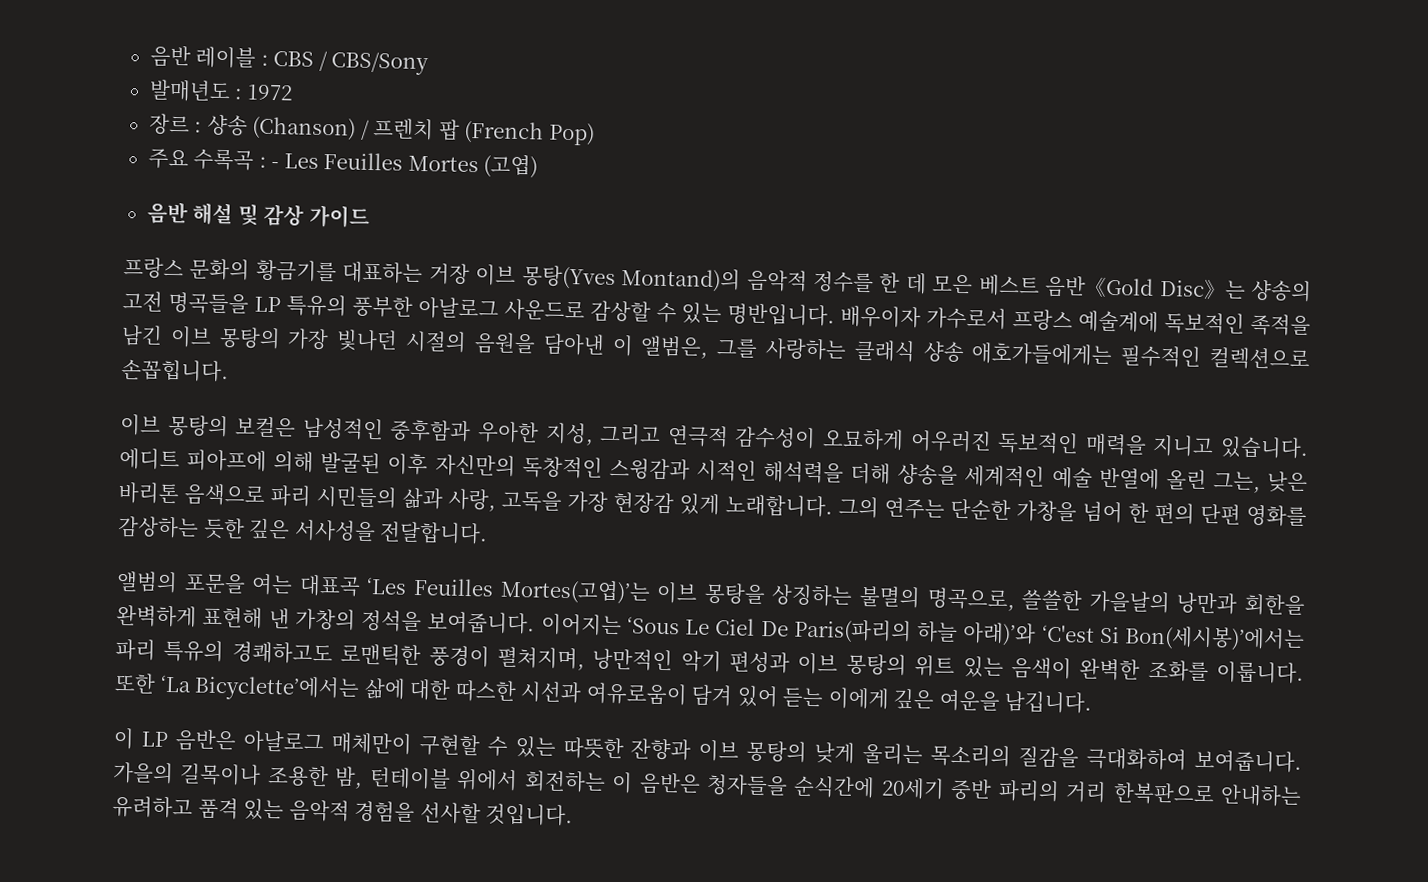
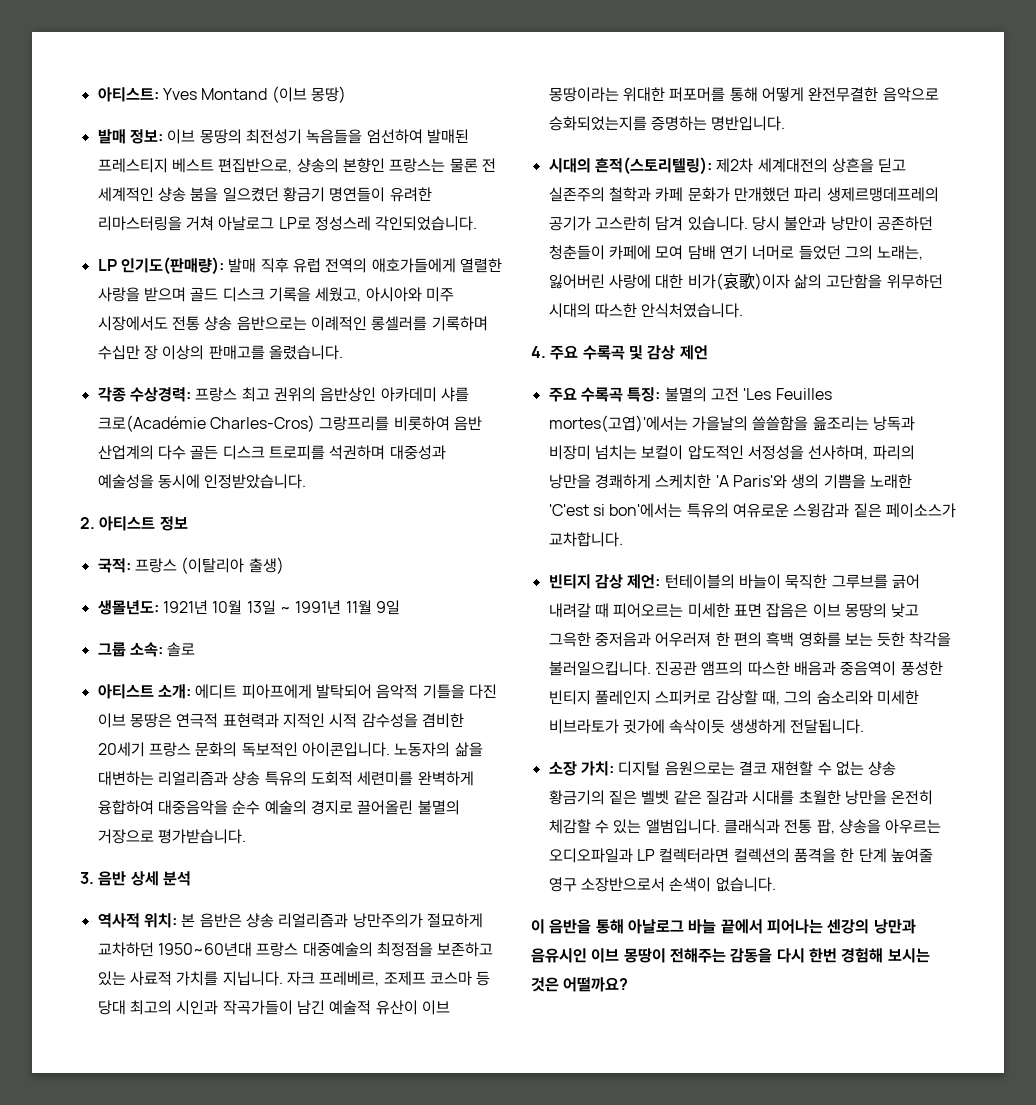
- 음반 레이블 : CBS / CBS/Sony
- 발매년도 : 1972
- 장르 : 샹송 (Chanson) / 프렌치 팝 (French Pop)
- 주요 수록곡 : - Les Feuilles Mortes (고엽)
- 음반 해설 및 감상 가이드
- 프랑스 문화의 황금기를 대표하는 거장 이브 몽탕(Yves Montand)의 음악적 정수를 한 데 모은 베스트 음반《Gold Disc》는 샹송의 고전 명곡들을 LP 특유의 풍부한 아날로그 사운드로 감상할 수 있는 명반입니다. 배우이자 가수로서 프랑스 예술계에 독보적인 족적을 남긴 이브 몽탕의 가장 빛나던 시절의 음원을 담아낸 이 앨범은, 그를 사랑하는 클래식 샹송 애호가들에게는 필수적인 컬렉션으로 손꼽힙니다.
- 이브 몽탕의 보컬은 남성적인 중후함과 우아한 지성, 그리고 연극적 감수성이 오묘하게 어우러진 독보적인 매력을 지니고 있습니다. 에디트 피아프에 의해 발굴된 이후 자신만의 독창적인 스윙감과 시적인 해석력을 더해 샹송을 세계적인 예술 반열에 올린 그는, 낮은 바리톤 음색으로 파리 시민들의 삶과 사랑, 고독을 가장 현장감 있게 노래합니다. 그의 연주는 단순한 가창을 넘어 한 편의 단편 영화를 감상하는 듯한 깊은 서사성을 전달합니다.
- 앨범의 포문을 여는 대표곡 ‘Les Feuilles Mortes(고엽)’는 이브 몽탕을 상징하는 불멸의 명곡으로, 쓸쓸한 가을날의 낭만과 회한을 완벽하게 표현해 낸 가창의 정석을 보여줍니다. 이어지는 ‘Sous Le Ciel De Paris(파리의 하늘 아래)’와 ‘C'est Si Bon(세시봉)’에서는 파리 특유의 경쾌하고도 로맨틱한 풍경이 펼쳐지며, 낭만적인 악기 편성과 이브 몽탕의 위트 있는 음색이 완벽한 조화를 이룹니다. 또한 ‘La Bicyclette’에서는 삶에 대한 따스한 시선과 여유로움이 담겨 있어 듣는 이에게 깊은 여운을 남깁니다.
- 이 LP 음반은 아날로그 매체만이 구현할 수 있는 따뜻한 잔향과 이브 몽탕의 낮게 울리는 목소리의 질감을 극대화하여 보여줍니다. 가을의 길목이나 조용한 밤, 턴테이블 위에서 회전하는 이 음반은 청자들을 순식간에 20세기 중반 파리의 거리 한복판으로 안내하는 유려하고 품격 있는 음악적 경험을 선사할 것입니다.
+ 아티스트: Yves Montand (이브 몽땅)
+ 발매 정보: 이브 몽땅의 최전성기 녹음들을 엄선하여 발매된 프레스티지 베스트 편집반으로, 샹송의 본향인 프랑스는 물론 전 세계적인 샹송 붐을 일으켰던 황금기 명연들이 유려한 리마스터링을 거쳐 아날로그 LP로 정성스레 각인되었습니다.
+ LP 인기도(판매량): 발매 직후 유럽 전역의 애호가들에게 열렬한 사랑을 받으며 골드 디스크 기록을 세웠고, 아시아와 미주 시장에서도 전통 샹송 음반으로는 이례적인 롱셀러를 기록하며 수십만 장 이상의 판매고를 올렸습니다.
+ 각종 수상경력: 프랑스 최고 권위의 음반상인 아카데미 샤를 크로(Académie Charles-Cros) 그랑프리를 비롯하여 음반 산업계의 다수 골든 디스크 트로피를 석권하며 대중성과 예술성을 동시에 인정받았습니다.
+ 2. 아티스트 정보
+ 국적: 프랑스 (이탈리아 출생)
+ 생몰년도: 1921년 10월 13일 ~ 1991년 11월 9일
+ 그룹 소속: 솔로
+ 아티스트 소개: 에디트 피아프에게 발탁되어 음악적 기틀을 다진 이브 몽땅은 연극적 표현력과 지적인 시적 감수성을 겸비한 20세기 프랑스 문화의 독보적인 아이콘입니다. 노동자의 삶을 대변하는 리얼리즘과 샹송 특유의 도회적 세련미를 완벽하게 융합하여 대중음악을 순수 예술의 경지로 끌어올린 불멸의 거장으로 평가받습니다.
+ 3. 음반 상세 분석
+ 역사적 위치: 본 음반은 샹송 리얼리즘과 낭만주의가 절묘하게 교차하던 1950~60년대 프랑스 대중예술의 최정점을 보존하고 있는 사료적 가치를 지닙니다. 자크 프레베르, 조제프 코스마 등 당대 최고의 시인과 작곡가들이 남긴 예술적 유산이 이브 몽땅이라는 위대한 퍼포머를 통해 어떻게 완전무결한 음악으로 승화되었는지를 증명하는 명반입니다.
+ 시대의 흔적(스토리텔링): 제2차 세계대전의 상흔을 딛고 실존주의 철학과 카페 문화가 만개했던 파리 생제르맹데프레의 공기가 고스란히 담겨 있습니다. 당시 불안과 낭만이 공존하던 청춘들이 카페에 모여 담배 연기 너머로 들었던 그의 노래는, 잃어버린 사랑에 대한 비가(哀歌)이자 삶의 고단함을 위무하던 시대의 따스한 안식처였습니다.
+ 4. 주요 수록곡 및 감상 제언
+ 주요 수록곡 특징: 불멸의 고전 'Les Feuilles mortes(고엽)'에서는 가을날의 쓸쓸함을 읊조리는 낭독과 비장미 넘치는 보컬이 압도적인 서정성을 선사하며, 파리의 낭만을 경쾌하게 스케치한 'A Paris'와 생의 기쁨을 노래한 'C'est si bon'에서는 특유의 여유로운 스윙감과 짙은 페이소스가 교차합니다.
+ 빈티지 감상 제언: 턴테이블의 바늘이 묵직한 그루브를 긁어 내려갈 때 피어오르는 미세한 표면 잡음은 이브 몽땅의 낮고 그윽한 중저음과 어우러져 한 편의 흑백 영화를 보는 듯한 착각을 불러일으킵니다. 진공관 앰프의 따스한 배음과 중음역이 풍성한 빈티지 풀레인지 스피커로 감상할 때, 그의 숨소리와 미세한 비브라토가 귓가에 속삭이듯 생생하게 전달됩니다.
+ 소장 가치: 디지털 음원으로는 결코 재현할 수 없는 샹송 황금기의 짙은 벨벳 같은 질감과 시대를 초월한 낭만을 온전히 체감할 수 있는 앨범입니다. 클래식과 전통 팝, 샹송을 아우르는 오디오파일과 LP 컬렉터라면 컬렉션의 품격을 한 단계 높여줄 영구 소장반으로서 손색이 없습니다.
+ 이 음반을 통해 아날로그 바늘 끝에서 피어나는 센강의 낭만과 음유시인 이브 몽땅이 전해주는 감동을 다시 한번 경험해 보시는 것은 어떨까요?

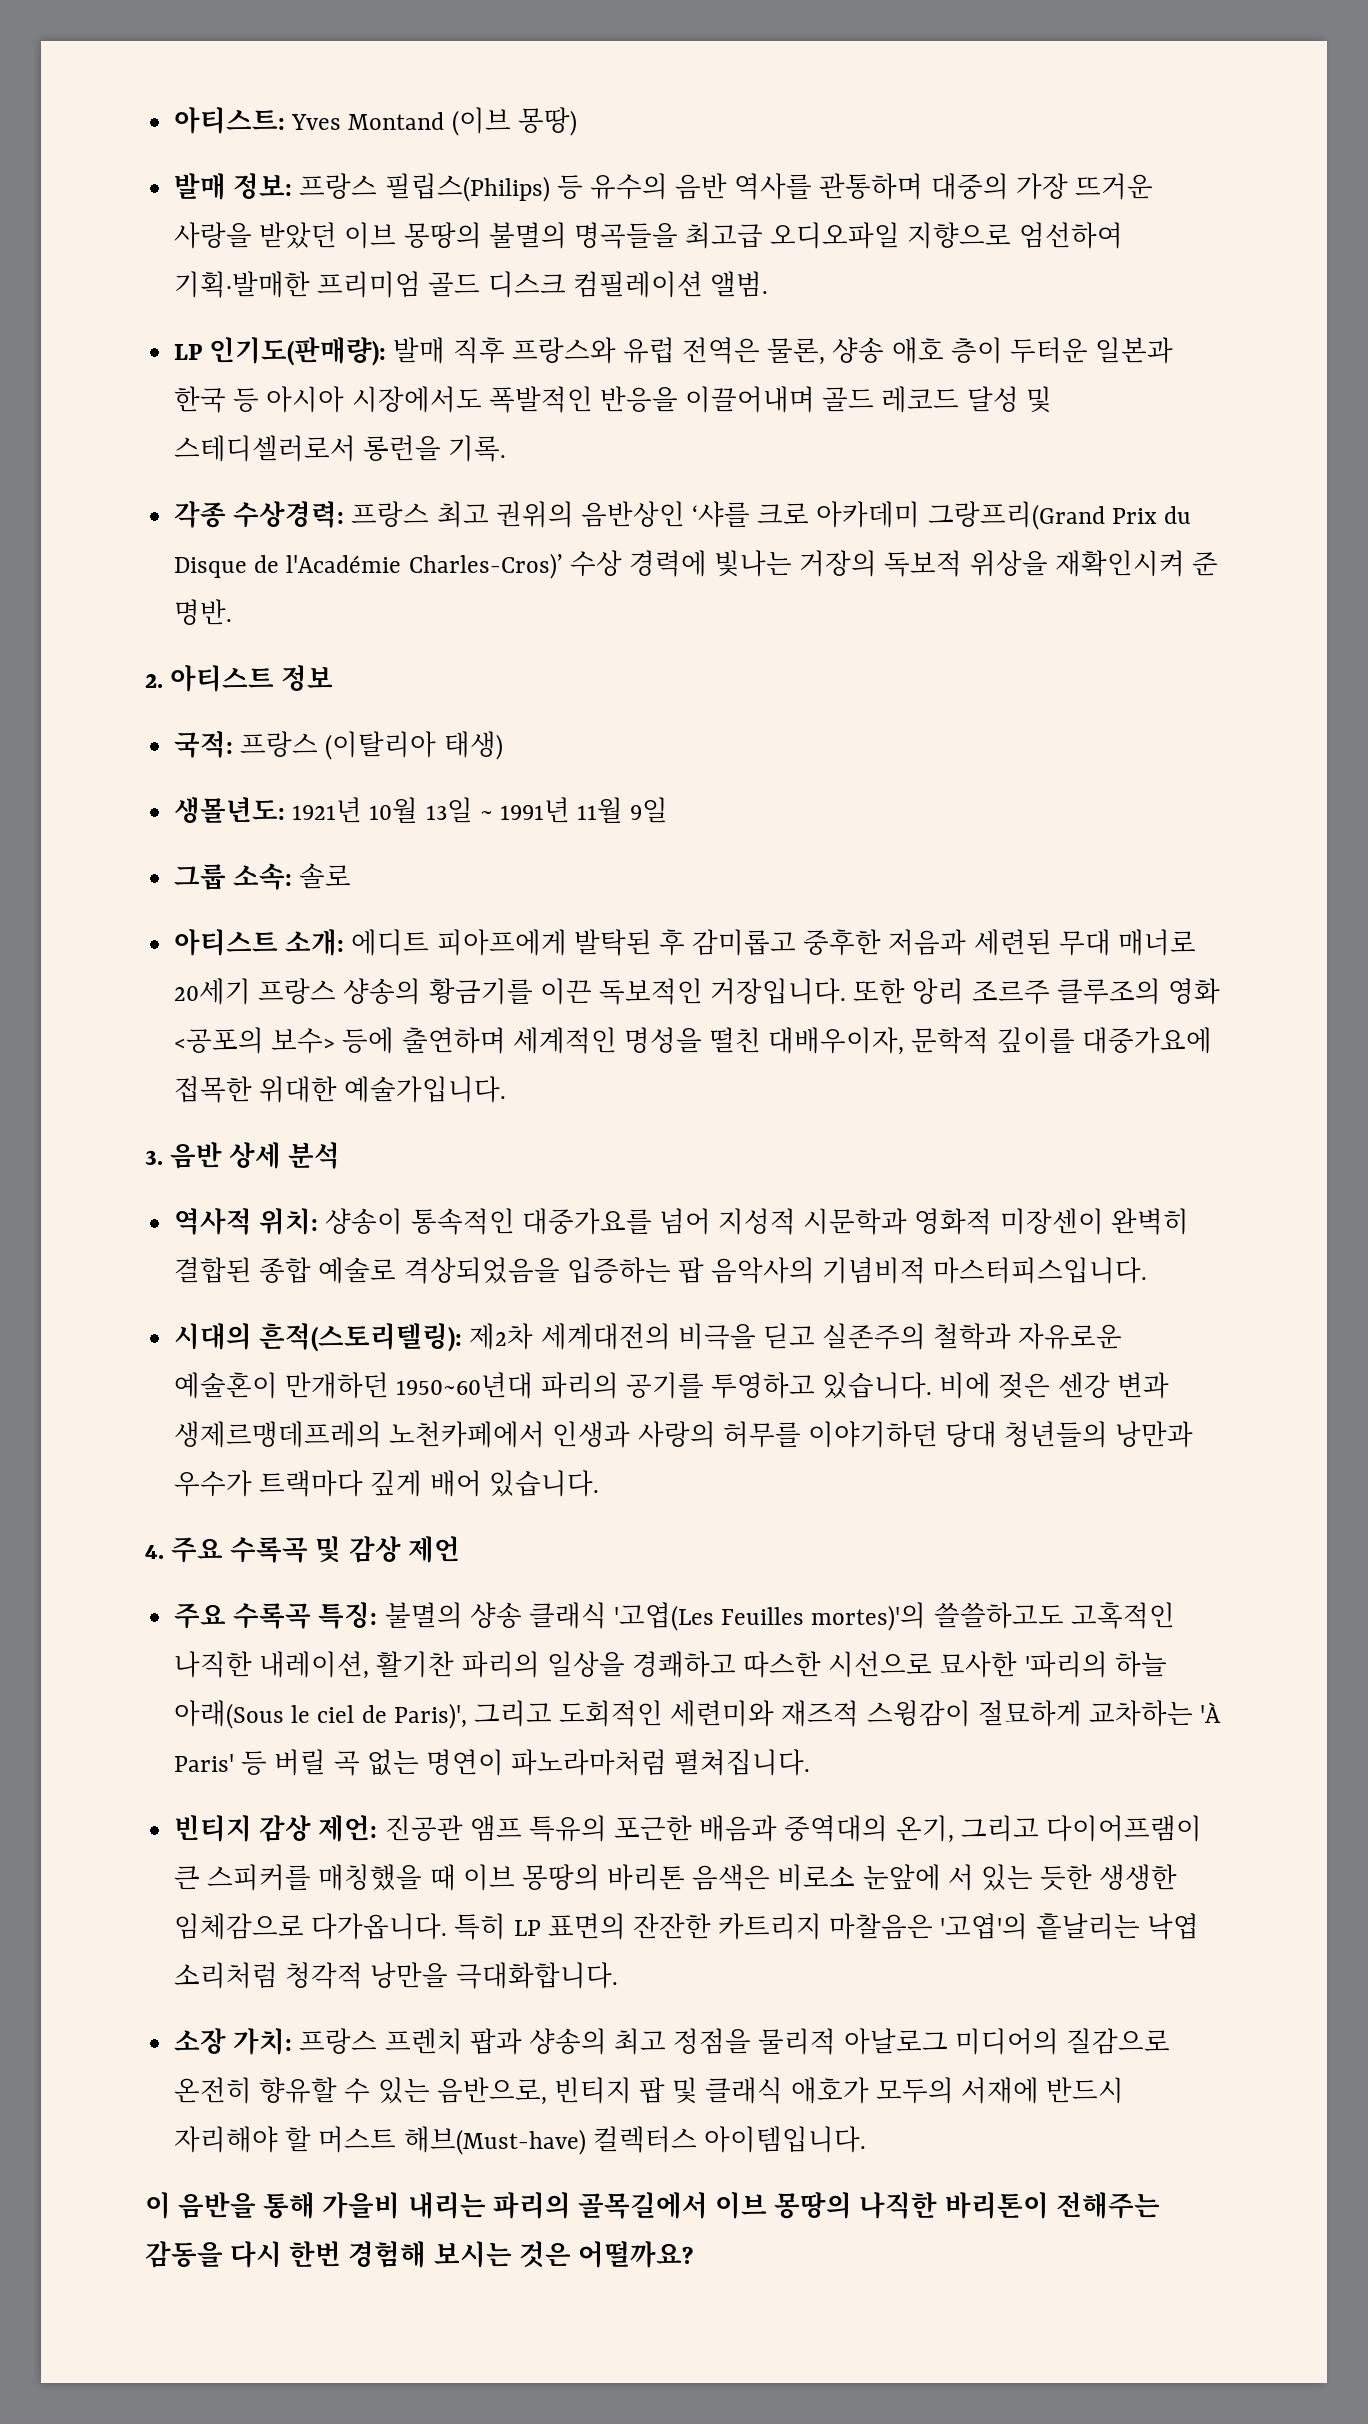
- 발매 정보: 이브 몽땅의 최전성기 녹음들을 엄선하여 발매된 프레스티지 베스트 편집반으로, 샹송의 본향인 프랑스는 물론 전 세계적인 샹송 붐을 일으켰던 황금기 명연들이 유려한 리마스터링을 거쳐 아날로그 LP로 정성스레 각인되었습니다.
- LP 인기도(판매량): 발매 직후 유럽 전역의 애호가들에게 열렬한 사랑을 받으며 골드 디스크 기록을 세웠고, 아시아와 미주 시장에서도 전통 샹송 음반으로는 이례적인 롱셀러를 기록하며 수십만 장 이상의 판매고를 올렸습니다.
+ 발매 정보: 프랑스 필립스(Philips) 등 유수의 음반 역사를 관통하며 대중의 가장 뜨거운 사랑을 받았던 이브 몽땅의 불멸의 명곡들을 최고급 오디오파일 지향으로 엄선하여 기획·발매한 프리미엄 골드 디스크 컴필레이션 앨범.
+ LP 인기도(판매량): 발매 직후 프랑스와 유럽 전역은 물론, 샹송 애호 층이 두터운 일본과 한국 등 아시아 시장에서도 폭발적인 반응을 이끌어내며 골드 레코드 달성 및 스테디셀러로서 롱런을 기록.
- 각종 수상경력: 프랑스 최고 권위의 음반상인 아카데미 샤를 크로(Académie Charles-Cros) 그랑프리를 비롯하여 음반 산업계의 다수 골든 디스크 트로피를 석권하며 대중성과 예술성을 동시에 인정받았습니다.
+ 각종 수상경력: 프랑스 최고 권위의 음반상인 ‘샤를 크로 아카데미 그랑프리(Grand Prix du Disque de l'Académie Charles-Cros)’ 수상 경력에 빛나는 거장의 독보적 위상을 재확인시켜 준 명반.
- 국적: 프랑스 (이탈리아 출생)
+ 국적: 프랑스 (이탈리아 태생)
- 아티스트 소개: 에디트 피아프에게 발탁되어 음악적 기틀을 다진 이브 몽땅은 연극적 표현력과 지적인 시적 감수성을 겸비한 20세기 프랑스 문화의 독보적인 아이콘입니다. 노동자의 삶을 대변하는 리얼리즘과 샹송 특유의 도회적 세련미를 완벽하게 융합하여 대중음악을 순수 예술의 경지로 끌어올린 불멸의 거장으로 평가받습니다.
+ 아티스트 소개: 에디트 피아프에게 발탁된 후 감미롭고 중후한 저음과 세련된 무대 매너로 20세기 프랑스 샹송의 황금기를 이끈 독보적인 거장입니다. 또한 앙리 조르주 클루조의 영화 <공포의 보수> 등에 출연하며 세계적인 명성을 떨친 대배우이자, 문학적 깊이를 대중가요에 접목한 위대한 예술가입니다.
- 역사적 위치: 본 음반은 샹송 리얼리즘과 낭만주의가 절묘하게 교차하던 1950~60년대 프랑스 대중예술의 최정점을 보존하고 있는 사료적 가치를 지닙니다. 자크 프레베르, 조제프 코스마 등 당대 최고의 시인과 작곡가들이 남긴 예술적 유산이 이브 몽땅이라는 위대한 퍼포머를 통해 어떻게 완전무결한 음악으로 승화되었는지를 증명하는 명반입니다.
+ 역사적 위치: 샹송이 통속적인 대중가요를 넘어 지성적 시문학과 영화적 미장센이 완벽히 결합된 종합 예술로 격상되었음을 입증하는 팝 음악사의 기념비적 마스터피스입니다.
- 시대의 흔적(스토리텔링): 제2차 세계대전의 상흔을 딛고 실존주의 철학과 카페 문화가 만개했던 파리 생제르맹데프레의 공기가 고스란히 담겨 있습니다. 당시 불안과 낭만이 공존하던 청춘들이 카페에 모여 담배 연기 너머로 들었던 그의 노래는, 잃어버린 사랑에 대한 비가(哀歌)이자 삶의 고단함을 위무하던 시대의 따스한 안식처였습니다.
+ 시대의 흔적(스토리텔링): 제2차 세계대전의 비극을 딛고 실존주의 철학과 자유로운 예술혼이 만개하던 1950~60년대 파리의 공기를 투영하고 있습니다. 비에 젖은 센강 변과 생제르맹데프레의 노천카페에서 인생과 사랑의 허무를 이야기하던 당대 청년들의 낭만과 우수가 트랙마다 깊게 배어 있습니다.
- 주요 수록곡 특징: 불멸의 고전 'Les Feuilles mortes(고엽)'에서는 가을날의 쓸쓸함을 읊조리는 낭독과 비장미 넘치는 보컬이 압도적인 서정성을 선사하며, 파리의 낭만을 경쾌하게 스케치한 'A Paris'와 생의 기쁨을 노래한 'C'est si bon'에서는 특유의 여유로운 스윙감과 짙은 페이소스가 교차합니다.
- 빈티지 감상 제언: 턴테이블의 바늘이 묵직한 그루브를 긁어 내려갈 때 피어오르는 미세한 표면 잡음은 이브 몽땅의 낮고 그윽한 중저음과 어우러져 한 편의 흑백 영화를 보는 듯한 착각을 불러일으킵니다. 진공관 앰프의 따스한 배음과 중음역이 풍성한 빈티지 풀레인지 스피커로 감상할 때, 그의 숨소리와 미세한 비브라토가 귓가에 속삭이듯 생생하게 전달됩니다.
- 소장 가치: 디지털 음원으로는 결코 재현할 수 없는 샹송 황금기의 짙은 벨벳 같은 질감과 시대를 초월한 낭만을 온전히 체감할 수 있는 앨범입니다. 클래식과 전통 팝, 샹송을 아우르는 오디오파일과 LP 컬렉터라면 컬렉션의 품격을 한 단계 높여줄 영구 소장반으로서 손색이 없습니다.
- 이 음반을 통해 아날로그 바늘 끝에서 피어나는 센강의 낭만과 음유시인 이브 몽땅이 전해주는 감동을 다시 한번 경험해 보시는 것은 어떨까요?
+ 주요 수록곡 특징: 불멸의 샹송 클래식 '고엽(Les Feuilles mortes)'의 쓸쓸하고도 고혹적인 나직한 내레이션, 활기찬 파리의 일상을 경쾌하고 따스한 시선으로 묘사한 '파리의 하늘 아래(Sous le ciel de Paris)', 그리고 도회적인 세련미와 재즈적 스윙감이 절묘하게 교차하는 'À Paris' 등 버릴 곡 없는 명연이 파노라마처럼 펼쳐집니다.
+ 빈티지 감상 제언: 진공관 앰프 특유의 포근한 배음과 중역대의 온기, 그리고 다이어프램이 큰 스피커를 매칭했을 때 이브 몽땅의 바리톤 음색은 비로소 눈앞에 서 있는 듯한 생생한 임체감으로 다가옵니다. 특히 LP 표면의 잔잔한 카트리지 마찰음은 '고엽'의 흩날리는 낙엽 소리처럼 청각적 낭만을 극대화합니다.
+ 소장 가치: 프랑스 프렌치 팝과 샹송의 최고 정점을 물리적 아날로그 미디어의 질감으로 온전히 향유할 수 있는 음반으로, 빈티지 팝 및 클래식 애호가 모두의 서재에 반드시 자리해야 할 머스트 해브(Must-have) 컬렉터스 아이템입니다.
+ 이 음반을 통해 가을비 내리는 파리의 골목길에서 이브 몽땅의 나직한 바리톤이 전해주는 감동을 다시 한번 경험해 보시는 것은 어떨까요?

